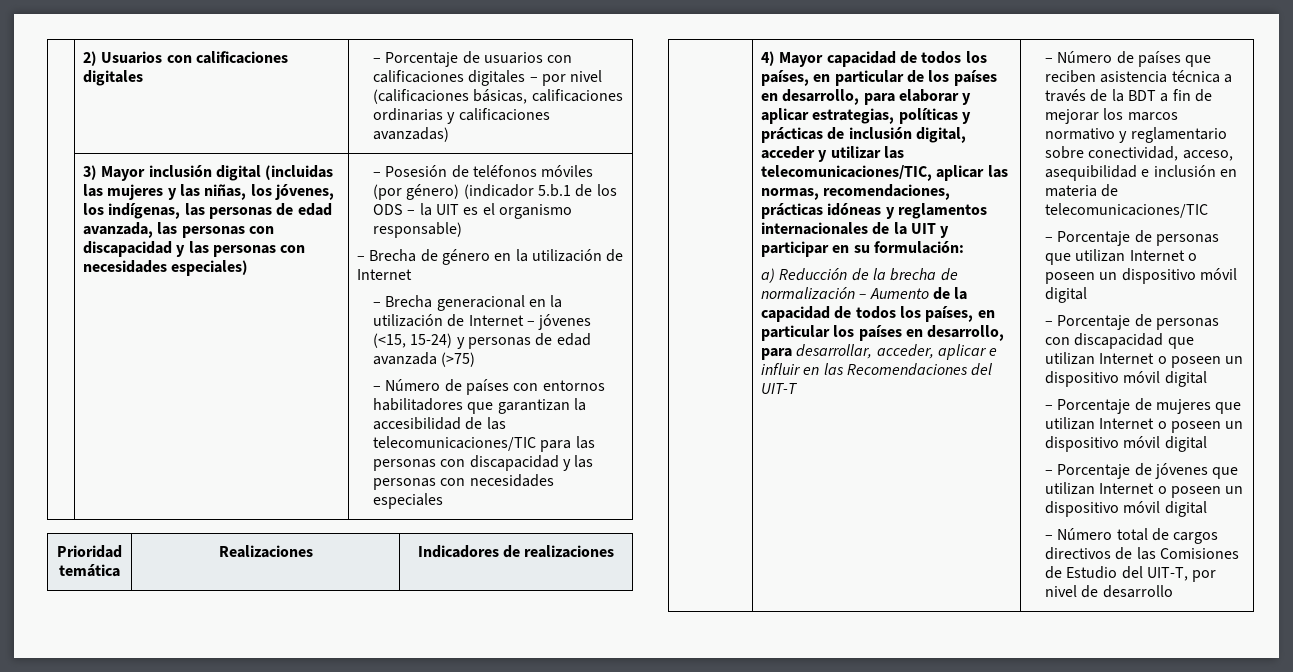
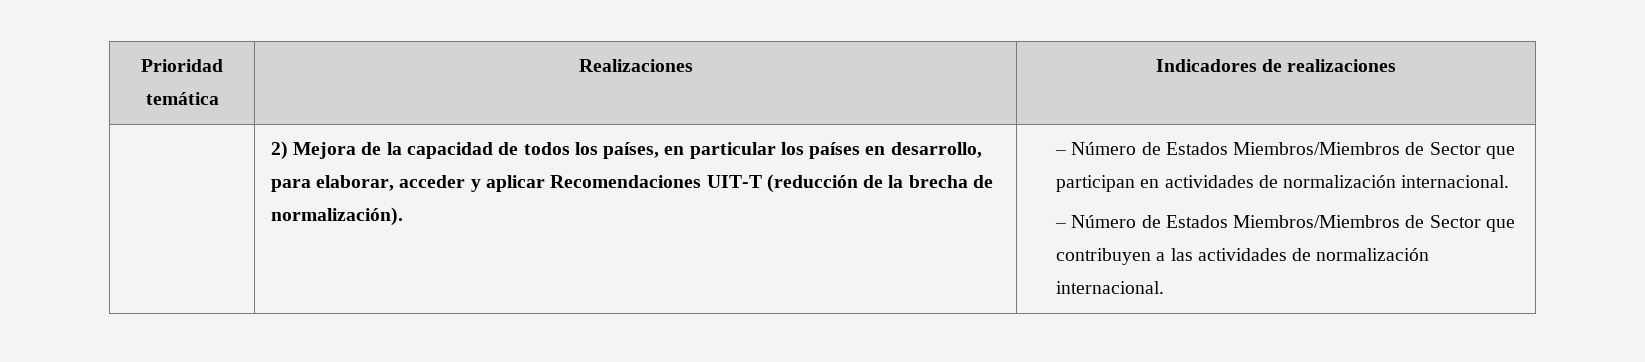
- | 2) Usuarios con calificaciones digitales | – Porcentaje de usuarios con calificaciones digitales – por nivel (calificaciones básicas, calificaciones ordinarias y calificaciones avanzadas)
- | 3) Mayor inclusión digital (incluidas las mujeres y las niñas, los jóvenes, los indígenas, las personas de edad avanzada, las personas con discapacidad y las personas con necesidades especiales) | – Posesión de teléfonos móviles (por género) (indicador 5.b.1 de los ODS – la UIT es el organismo responsable)
- – Brecha de género en la utilización de Internet
- – Brecha generacional en la utilización de Internet – jóvenes (<15, 15-24) y personas de edad avanzada (>75)
- – Número de países con entornos habilitadores que garantizan la accesibilidad de las telecomunicaciones/TIC para las personas con discapacidad y las personas con necesidades especiales
- 4) Mayor capacidad de todos los países, en particular de los países en desarrollo, para elaborar y aplicar estrategias, políticas y prácticas de inclusión digital, acceder y utilizar las telecomunicaciones/TIC, aplicar las normas, recomendaciones, prácticas idóneas y reglamentos internacionales de la UIT y participar en su formulación:
- a) Reducción de la brecha de normalización – Aumento de la capacidad de todos los países, en particular los países en desarrollo, para desarrollar, acceder, aplicar e influir en las Recomendaciones del UIT-T | – Número de países que reciben asistencia técnica a través de la BDT a fin de mejorar los marcos normativo y reglamentario sobre conectividad, acceso, asequibilidad e inclusión en materia de telecomunicaciones/TIC
- – Porcentaje de personas que utilizan Internet o poseen un dispositivo móvil digital
- – Porcentaje de personas con discapacidad que utilizan Internet o poseen un dispositivo móvil digital
- – Porcentaje de mujeres que utilizan Internet o poseen un dispositivo móvil digital
- – Porcentaje de jóvenes que utilizan Internet o poseen un dispositivo móvil digital
- – Número total de cargos directivos de las Comisiones de Estudio del UIT-T, por nivel de desarrollo
+ 2) Mejora de la capacidad de todos los países, en particular los países en desarrollo, para elaborar, acceder y aplicar Recomendaciones UIT-T (reducción de la brecha de normalización). | – Número de Estados Miembros/Miembros de Sector que participan en actividades de normalización internacional.
+ – Número de Estados Miembros/Miembros de Sector que contribuyen a las actividades de normalización internacional.

